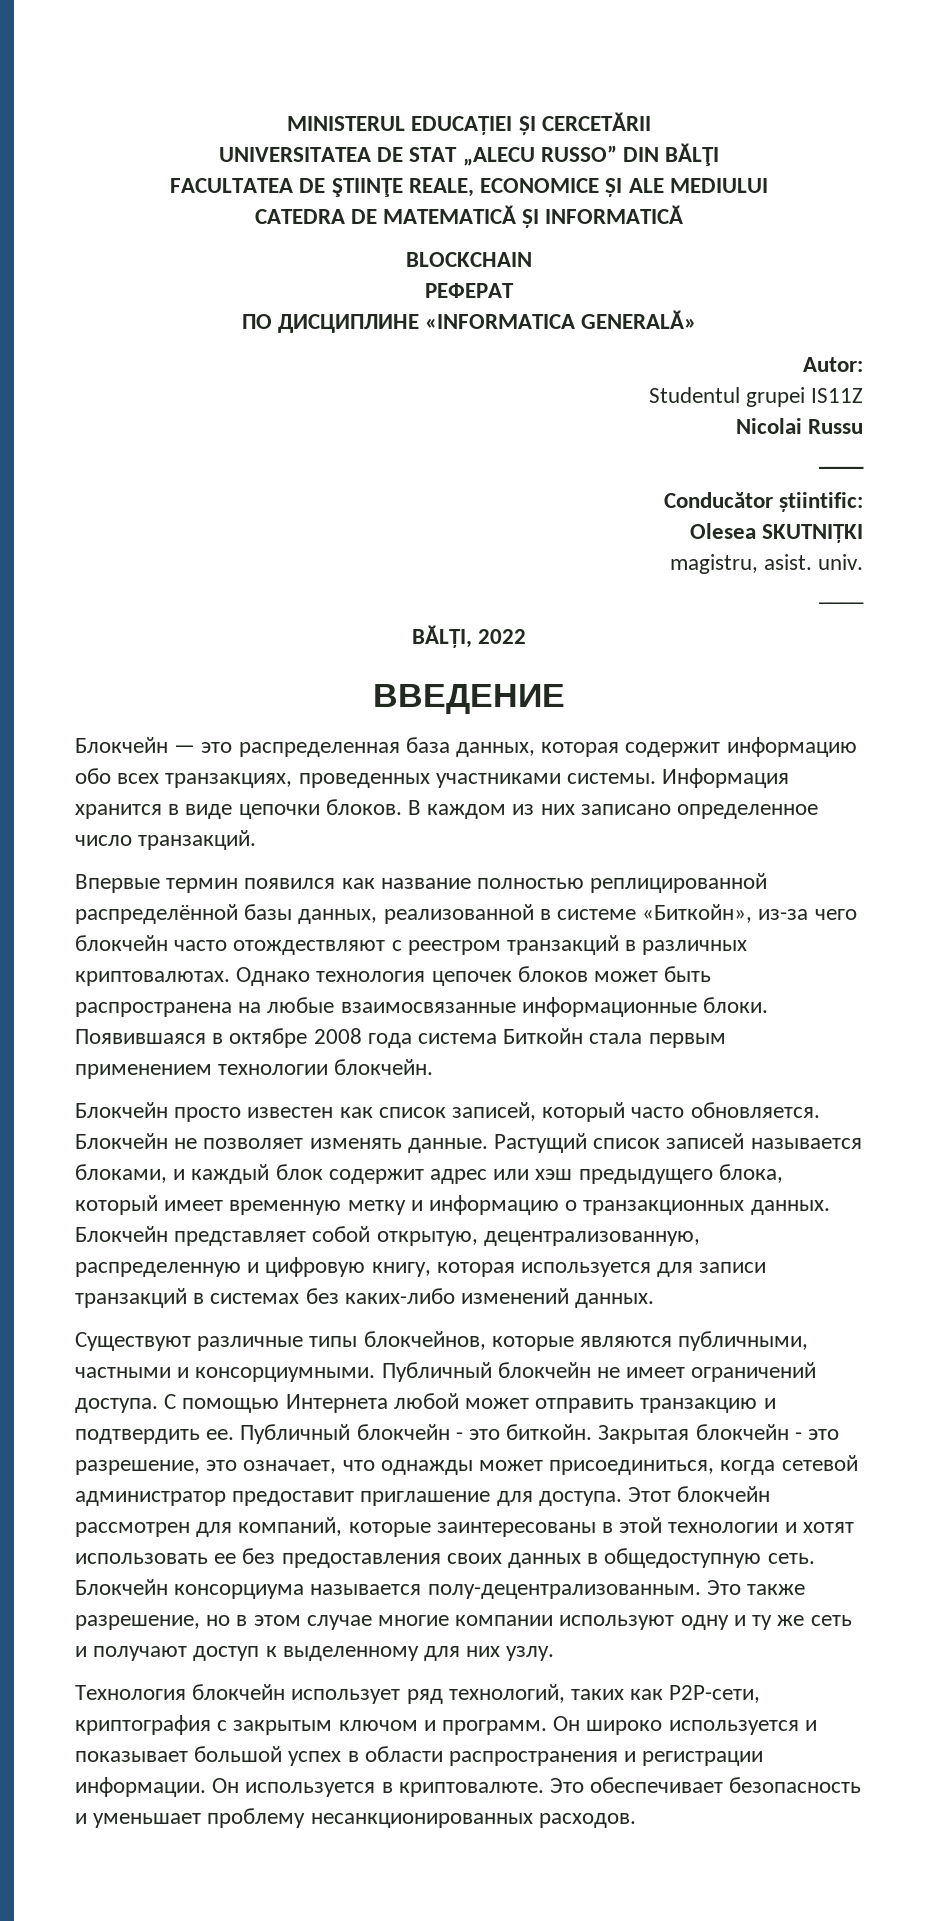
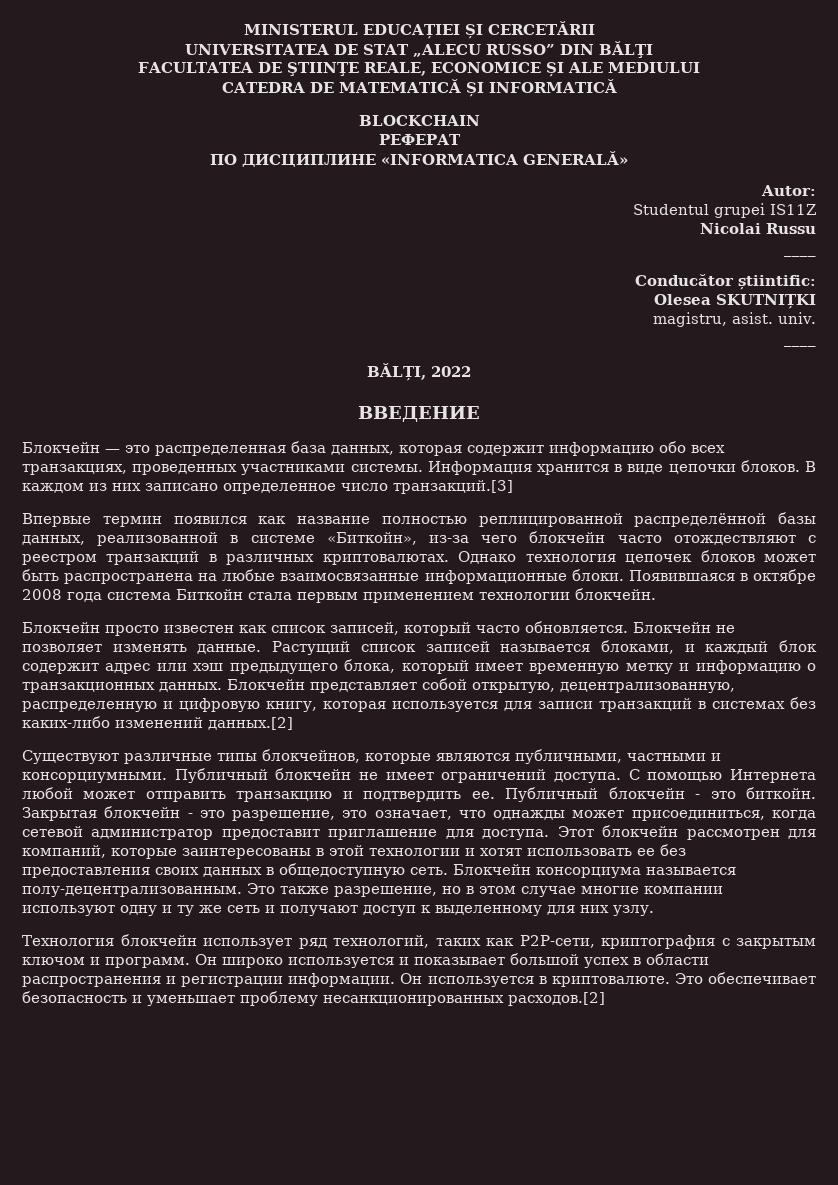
- В каждом из них записано определенное число транзакций.
+ В каждом из них записано определенное число транзакций.[3]
- Блокчейн представляет собой открытую, децентрализованную, распределенную и цифровую книгу, которая используется для записи транзакций в системах без каких-либо изменений данных.
+ Блокчейн представляет собой открытую, децентрализованную, распределенную и цифровую книгу, которая используется для записи транзакций в системах без каких-либо изменений данных.[2]
- Это обеспечивает безопасность и уменьшает проблему несанкционированных расходов.
+ Это обеспечивает безопасность и уменьшает проблему несанкционированных расходов.[2]

